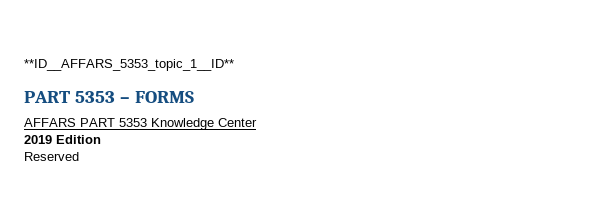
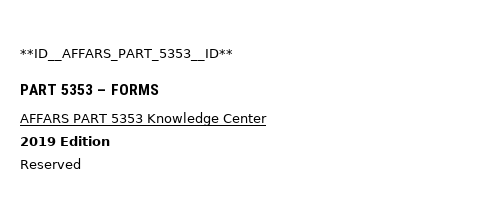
- **ID__AFFARS_5353_topic_1__ID**
+ **ID__AFFARS_PART_5353__ID**

